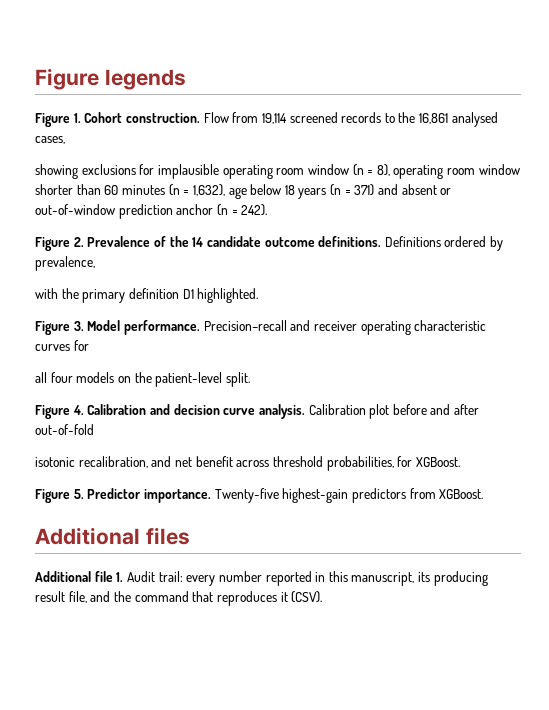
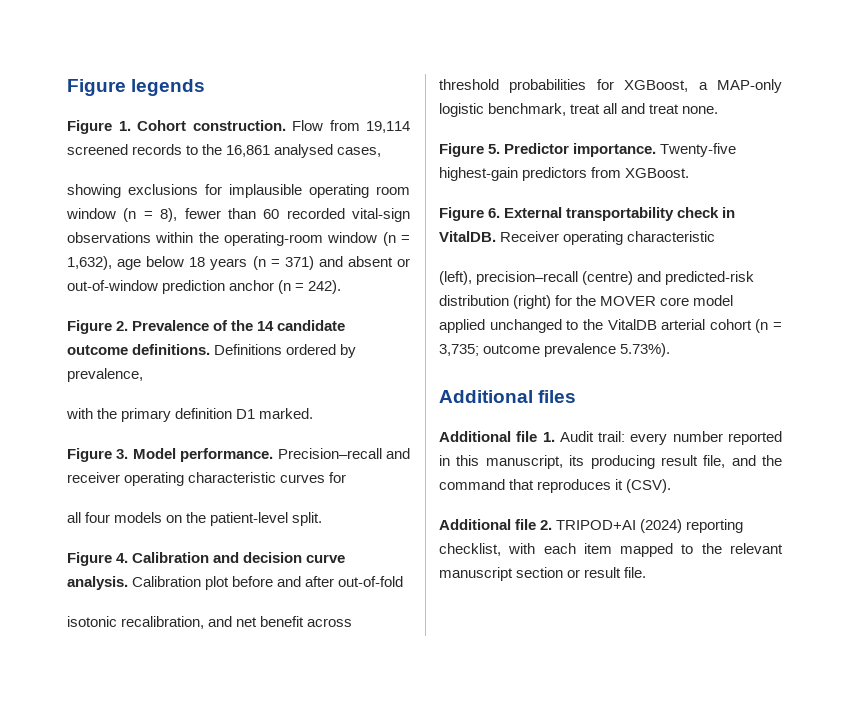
- showing exclusions for implausible operating room window (n = 8), operating room window shorter than 60 minutes (n = 1,632), age below 18 years (n = 371) and absent or out-of-window prediction anchor (n = 242).
+ showing exclusions for implausible operating room window (n = 8), fewer than 60 recorded vital-sign observations within the operating-room window (n = 1,632), age below 18 years (n = 371) and absent or out-of-window prediction anchor (n = 242).
- with the primary definition D1 highlighted.
+ with the primary definition D1 marked.
- isotonic recalibration, and net benefit across threshold probabilities, for XGBoost.
+ isotonic recalibration, and net benefit across threshold probabilities for XGBoost, a MAP-only logistic benchmark, treat all and treat none.
+ Figure 6. External transportability check in VitalDB. Receiver operating characteristic
+ (left), precision–recall (centre) and predicted-risk distribution (right) for the MOVER core model applied unchanged to the VitalDB arterial cohort (n = 3,735; outcome prevalence 5.73%).
+ Additional file 2. TRIPOD+AI (2024) reporting checklist, with each item mapped to the relevant manuscript section or result file.

